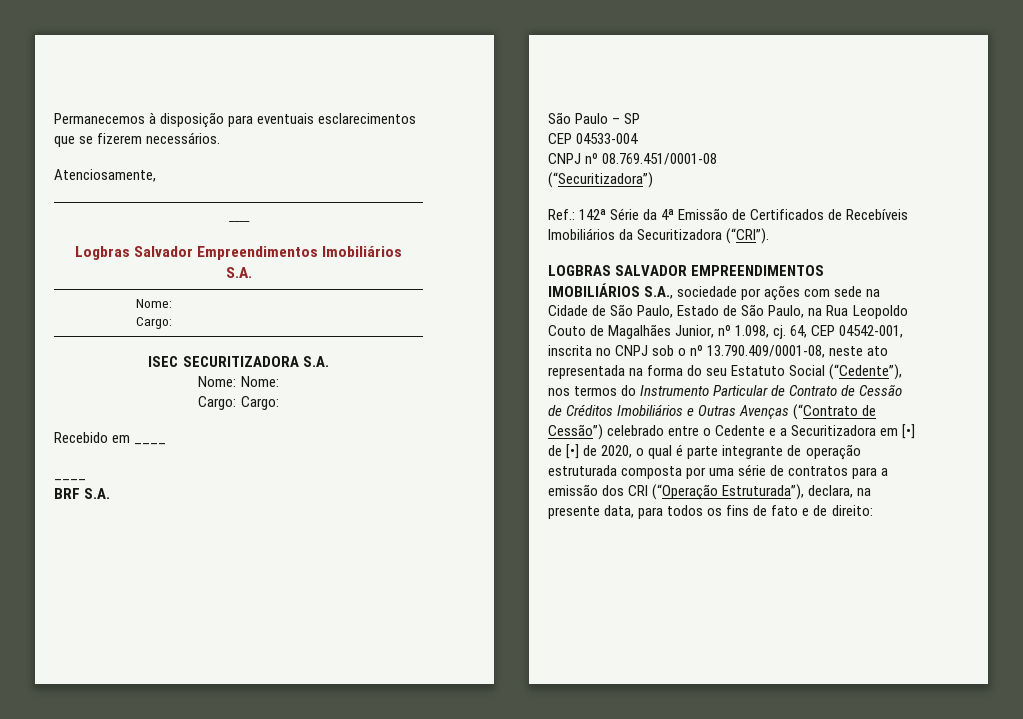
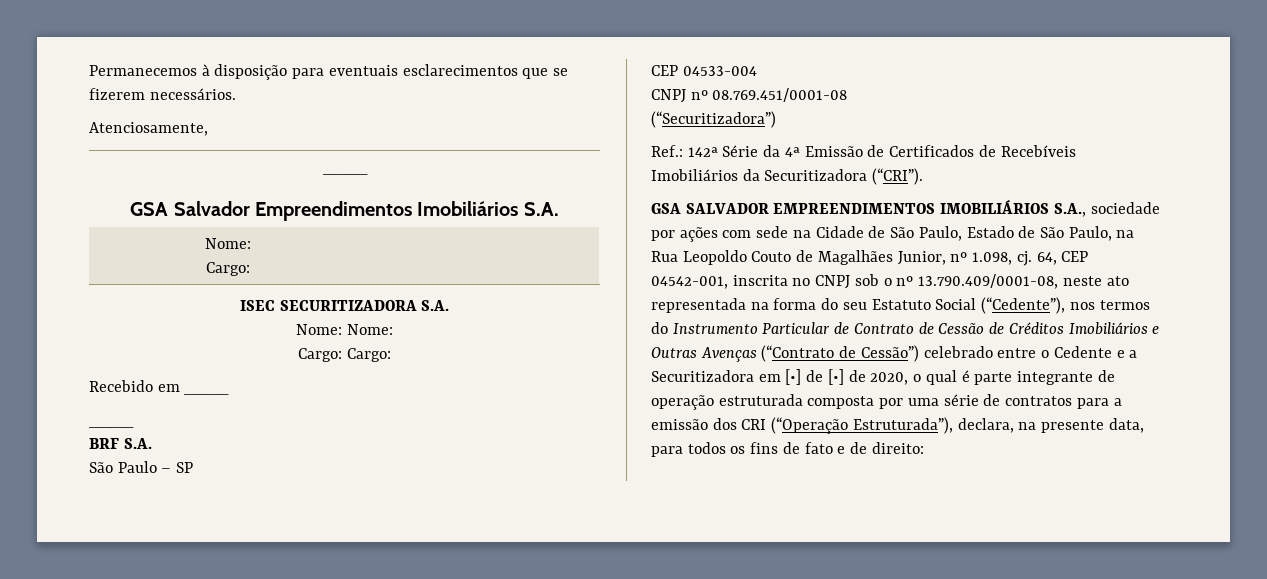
  Atenciosamente,
  ____
- Logbras Salvador Empreendimentos Imobiliários S.A.
+ GSA Salvador Empreendimentos Imobiliários S.A.
- LOGBRAS SALVADOR EMPREENDIMENTOS IMOBILIÁRIOS S.A., sociedade por ações com sede na Cidade de São Paulo, Estado de São Paulo, na Rua Leopoldo Couto de Magalhães Junior, nº 1.098, cj.
+ GSA SALVADOR EMPREENDIMENTOS IMOBILIÁRIOS S.A., sociedade por ações com sede na Cidade de São Paulo, Estado de São Paulo, na Rua Leopoldo Couto de Magalhães Junior, nº 1.098, cj.

